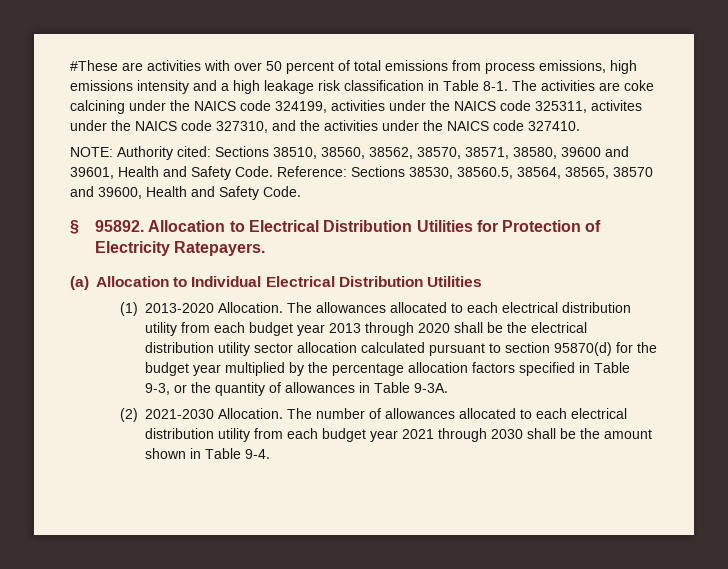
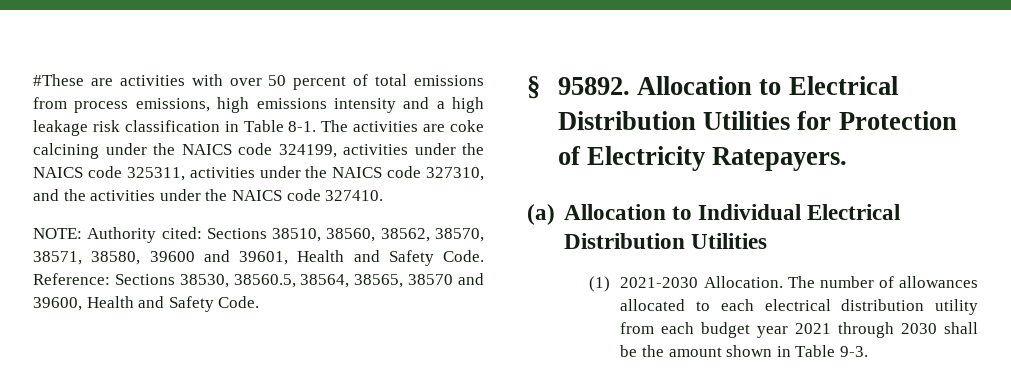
- The activities are coke calcining under the NAICS code 324199, activities under the NAICS code 325311, activites under the NAICS code 327310, and the activities under the NAICS code 327410.
+ The activities are coke calcining under the NAICS code 324199, activities under the NAICS code 325311, activities under the NAICS code 327310, and the activities under the NAICS code 327410.
- (1) 2013-2020 Allocation. The allowances allocated to each electrical distribution utility from each budget year 2013 through 2020 shall be the electrical distribution utility sector allocation calculated pursuant to section 95870(d) for the budget year multiplied by the percentage allocation factors specified in Table 9-3, or the quantity of allowances in Table 9-3A.
- (2) 2021-2030 Allocation.
+ (1) 2021-2030 Allocation.
- The number of allowances allocated to each electrical distribution utility from each budget year 2021 through 2030 shall be the amount shown in Table 9-4.
+ The number of allowances allocated to each electrical distribution utility from each budget year 2021 through 2030 shall be the amount shown in Table 9-3.

